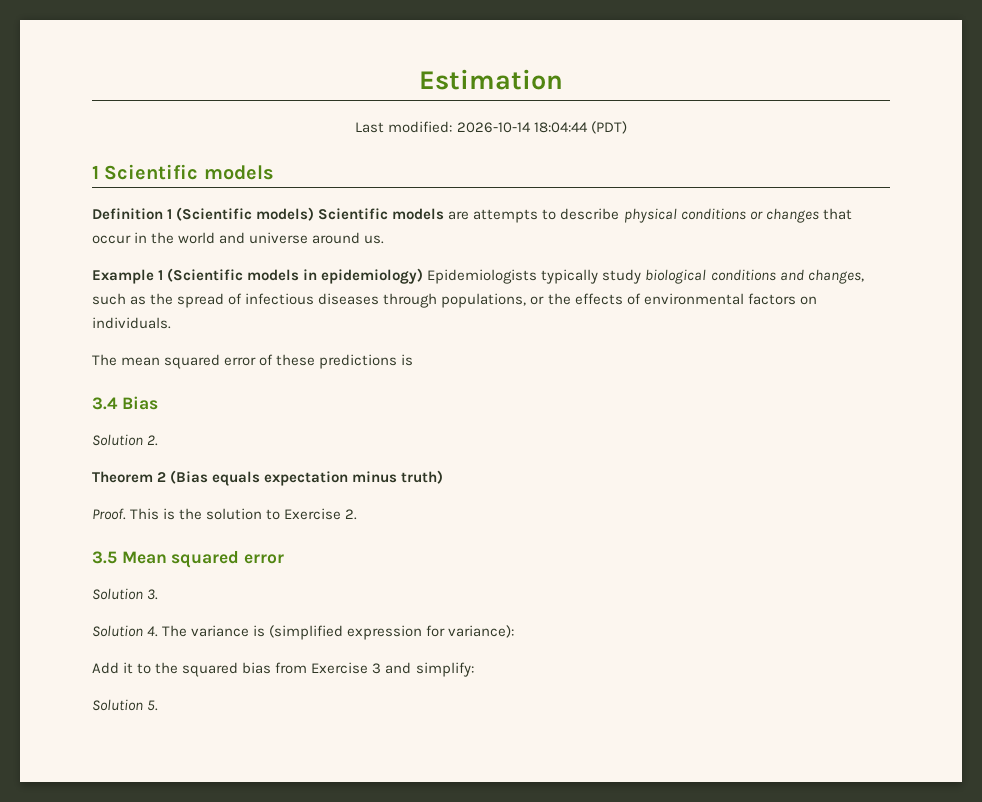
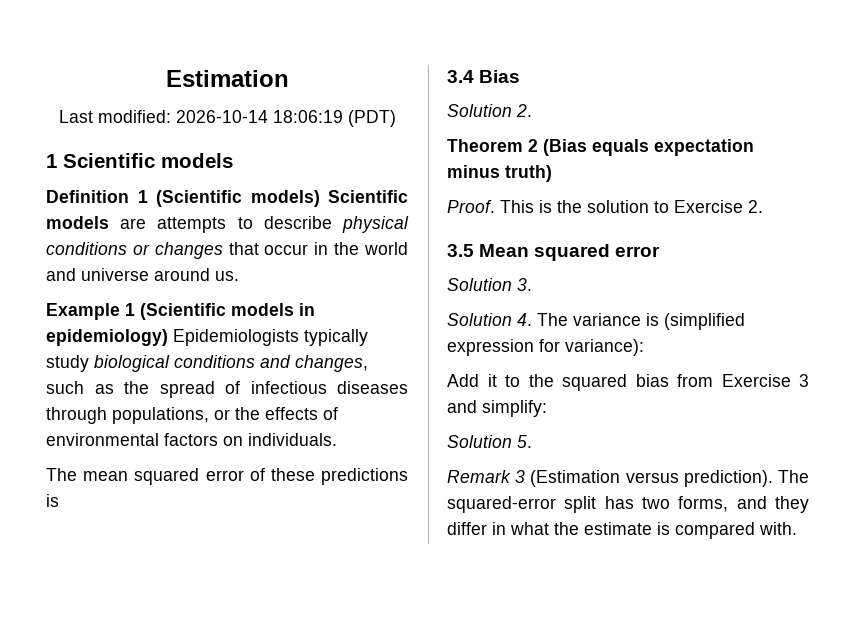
- Last modified: 2026-10-14 18:04:44 (PDT)
+ Last modified: 2026-10-14 18:06:19 (PDT)
+ Remark 3 (Estimation versus prediction). The squared-error split has two forms, and they differ in what the estimate is compared with.

